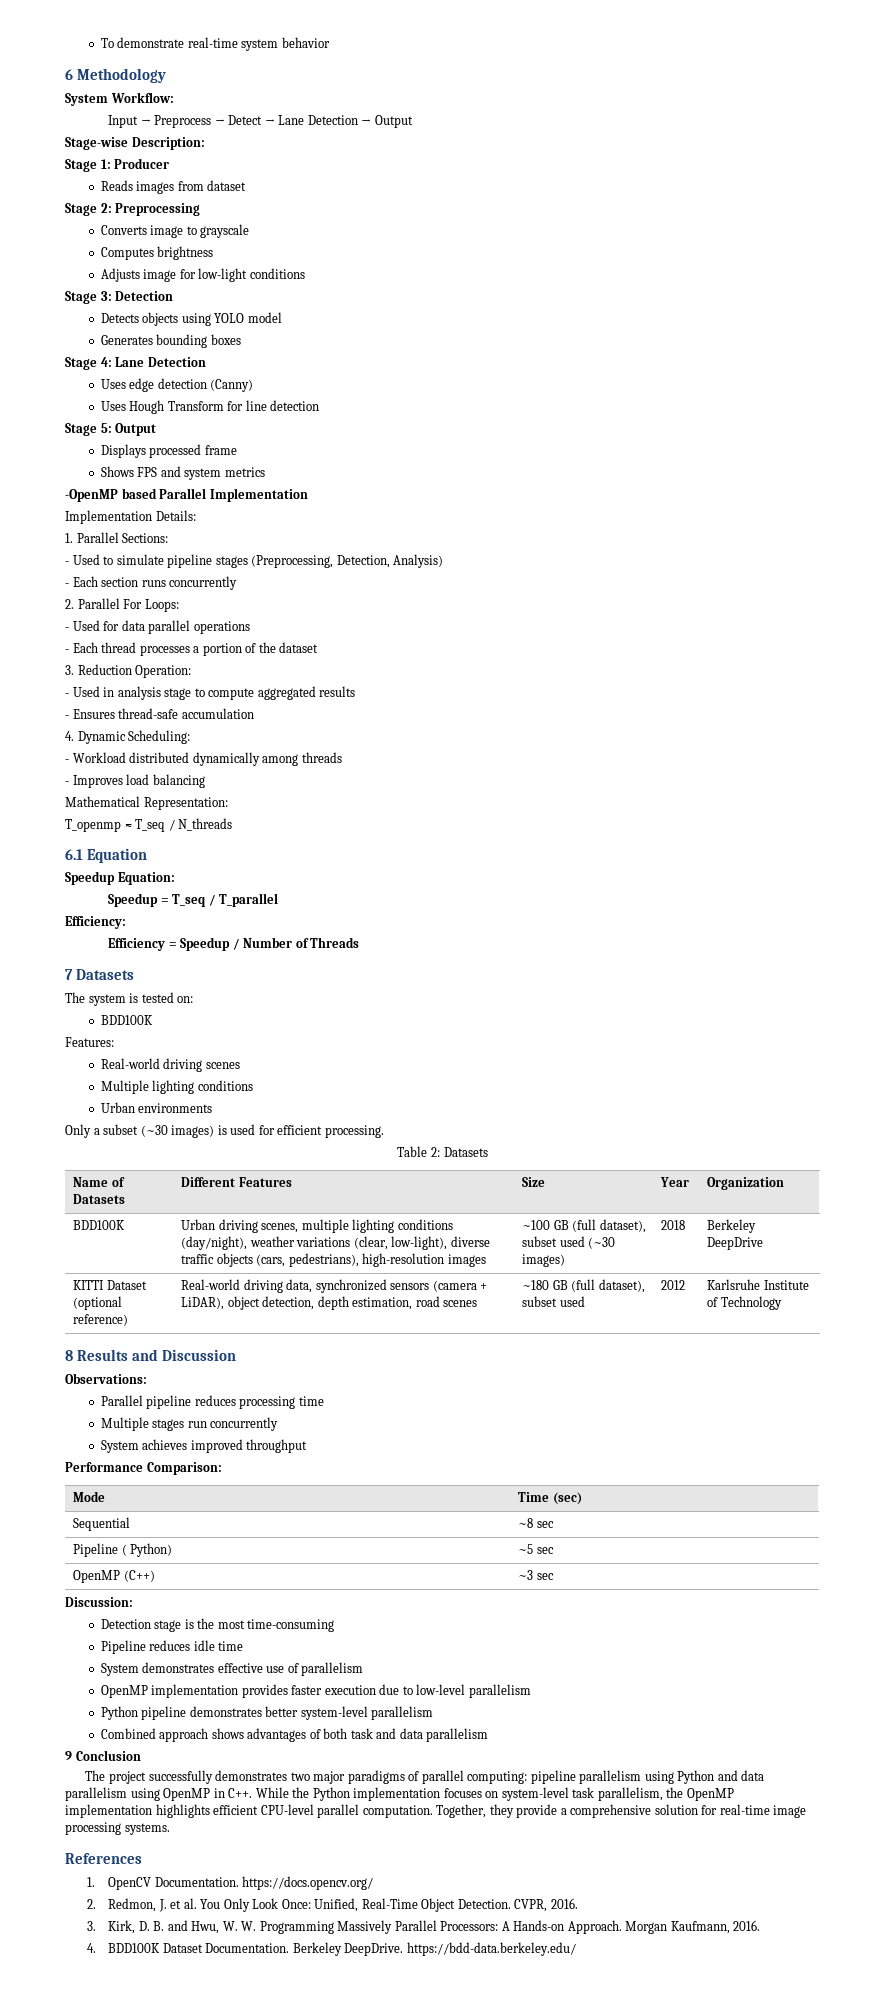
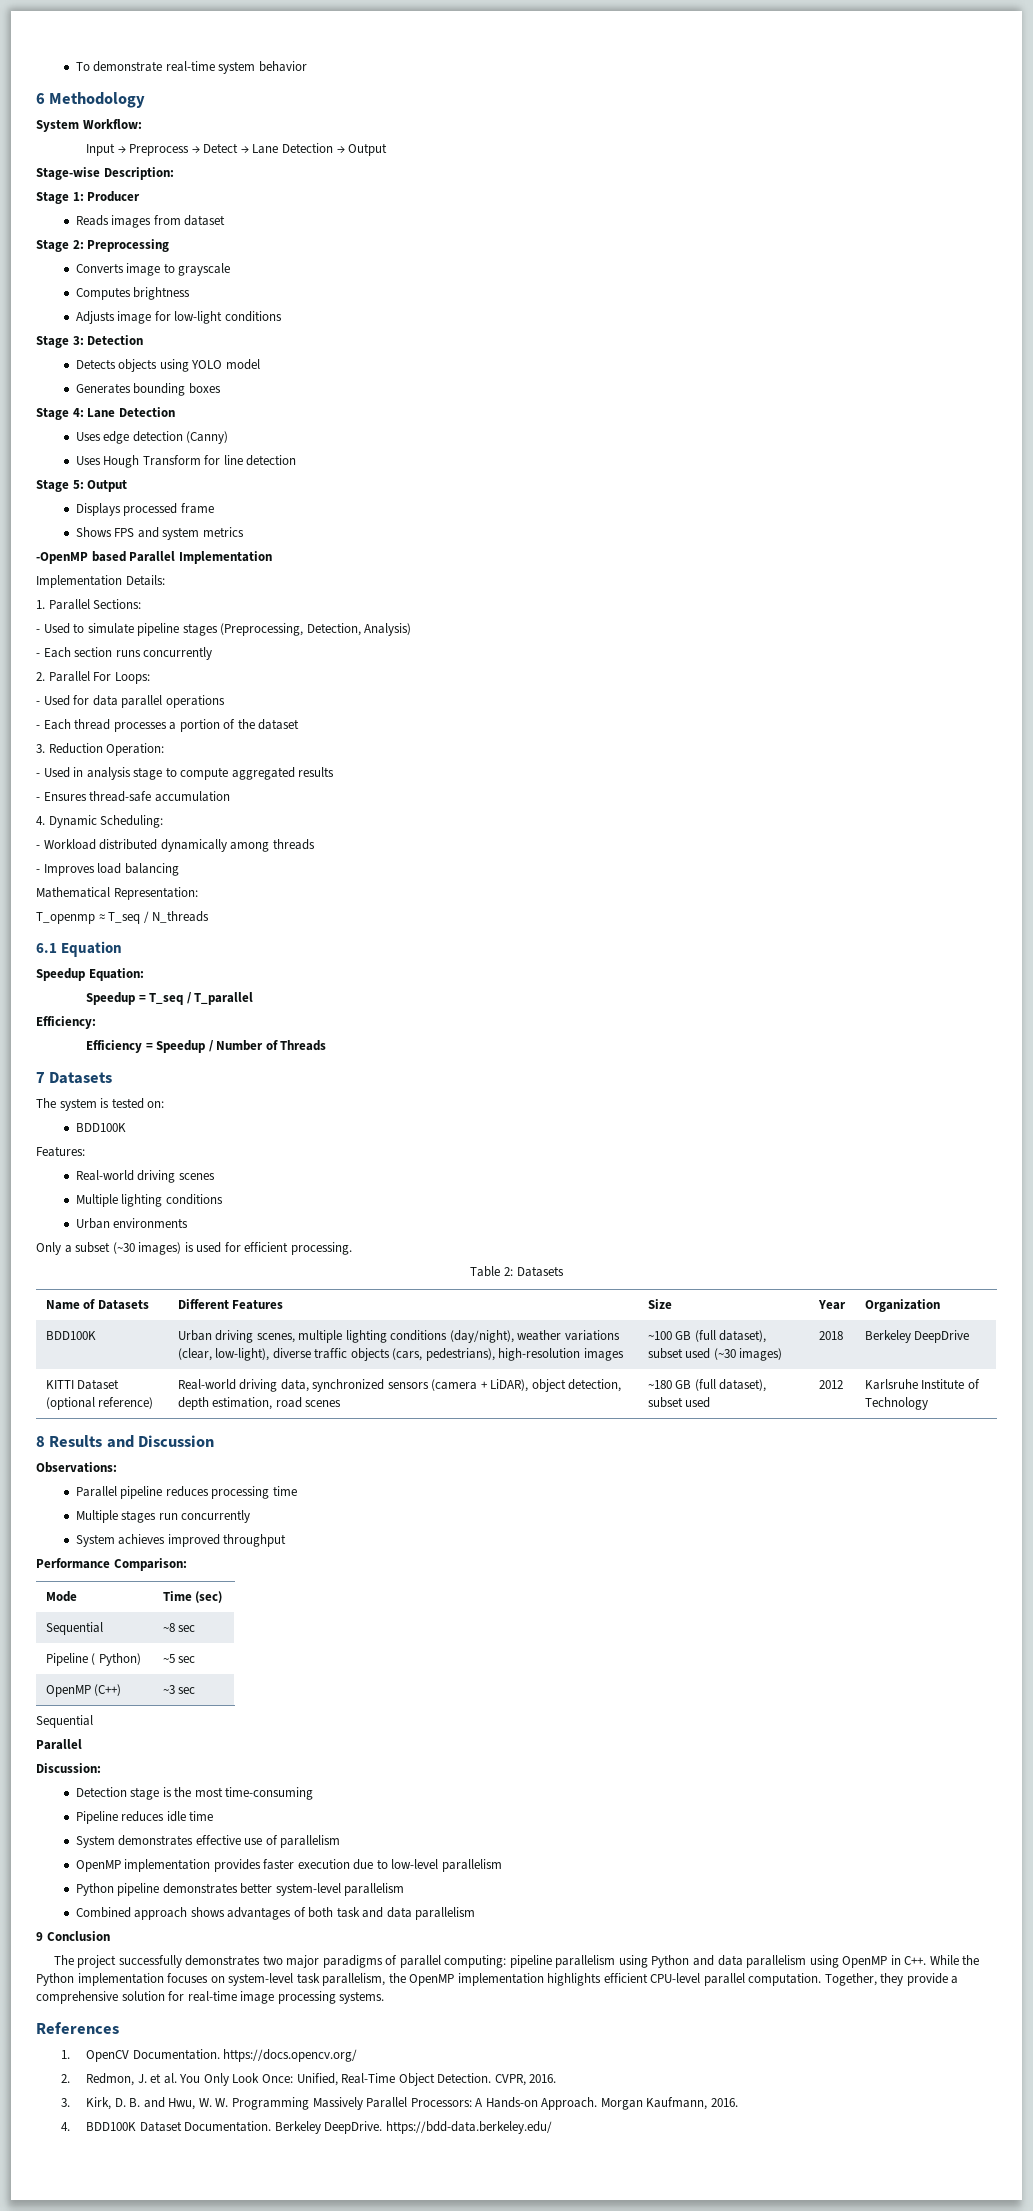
  OpenMP (C++) | ~3 sec
+ Sequential
+ Parallel

